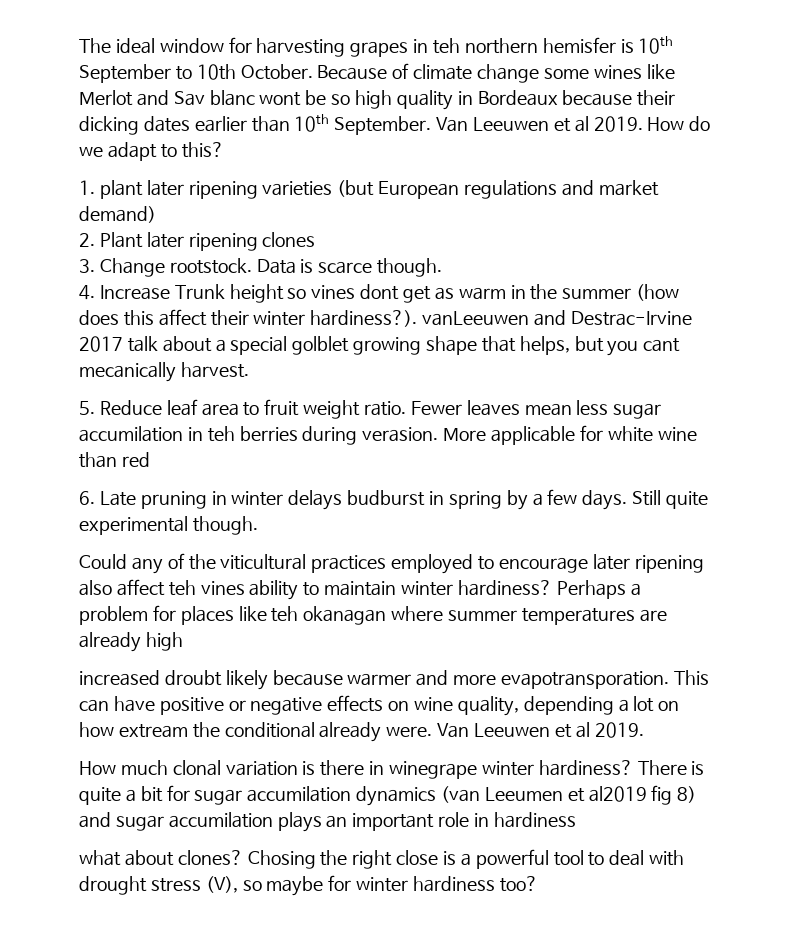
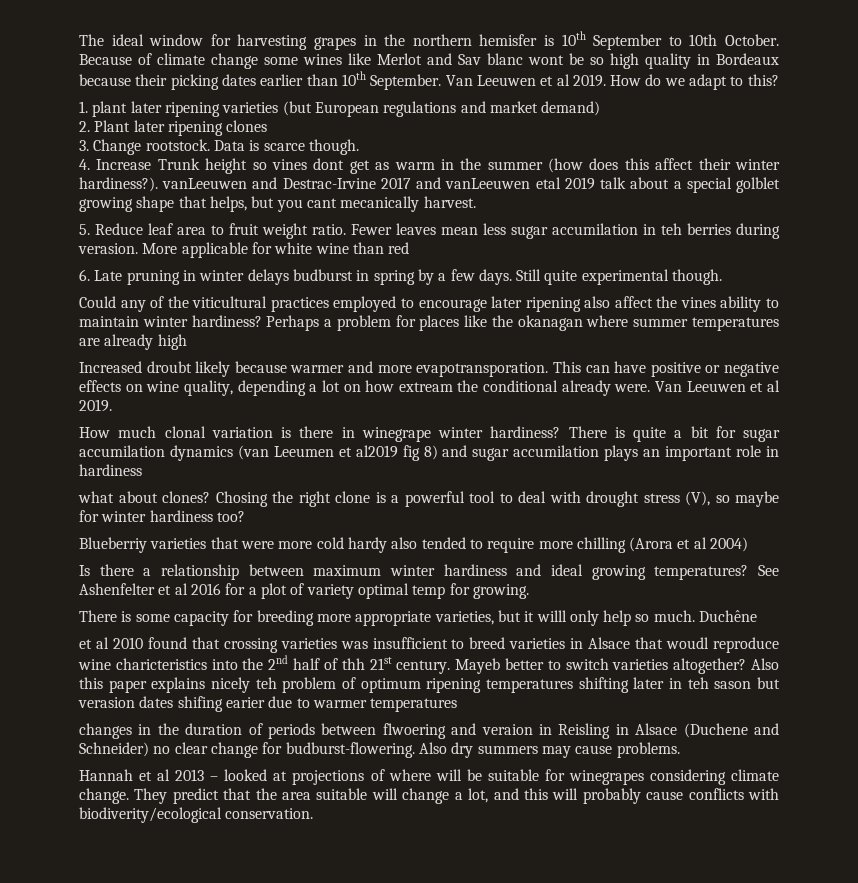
- The ideal window for harvesting grapes in teh northern hemisfer is 10th September to 10th October.
+ The ideal window for harvesting grapes in the northern hemisfer is 10th September to 10th October.
- Because of climate change some wines like Merlot and Sav blanc wont be so high quality in Bordeaux because their dicking dates earlier than 10th September.
+ Because of climate change some wines like Merlot and Sav blanc wont be so high quality in Bordeaux because their picking dates earlier than 10th September.
- 4. Increase Trunk height so vines dont get as warm in the summer (how does this affect their winter hardiness?). vanLeeuwen and Destrac-Irvine 2017 talk about a special golblet growing shape that helps, but you cant mecanically harvest.
+ 4. Increase Trunk height so vines dont get as warm in the summer (how does this affect their winter hardiness?). vanLeeuwen and Destrac-Irvine 2017 and vanLeeuwen etal 2019 talk about a special golblet growing shape that helps, but you cant mecanically harvest.
- Could any of the viticultural practices employed to encourage later ripening also affect teh vines ability to maintain winter hardiness?
+ Could any of the viticultural practices employed to encourage later ripening also affect the vines ability to maintain winter hardiness?
- Perhaps a problem for places like teh okanagan where summer temperatures are already high
+ Perhaps a problem for places like the okanagan where summer temperatures are already high
- increased droubt likely because warmer and more evapotransporation.
+ Increased droubt likely because warmer and more evapotransporation.
- Chosing the right close is a powerful tool to deal with drought stress (V), so maybe for winter hardiness too?
+ Chosing the right clone is a powerful tool to deal with drought stress (V), so maybe for winter hardiness too?
+ Blueberriy varieties that were more cold hardy also tended to require more chilling (Arora et al 2004)
+ Is there a relationship between maximum winter hardiness and ideal growing temperatures? See Ashenfelter et al 2016 for a plot of variety optimal temp for growing.
+ There is some capacity for breeding more appropriate varieties, but it willl only help so much. Duchêne
+ et al 2010 found that crossing varieties was insufficient to breed varieties in Alsace that woudl reproduce wine charicteristics into the 2nd half of thh 21st century. Mayeb better to switch varieties altogether? Also this paper explains nicely teh problem of optimum ripening temperatures shifting later in teh sason but verasion dates shifing earier due to warmer temperatures
+ changes in the duration of periods between flwoering and veraion in Reisling in Alsace (Duchene and Schneider) no clear change for budburst-flowering. Also dry summers may cause problems.
+ Hannah et al 2013 – looked at projections of where will be suitable for winegrapes considering climate change. They predict that the area suitable will change a lot, and this will probably cause conflicts with biodiverity/ecological conservation.

